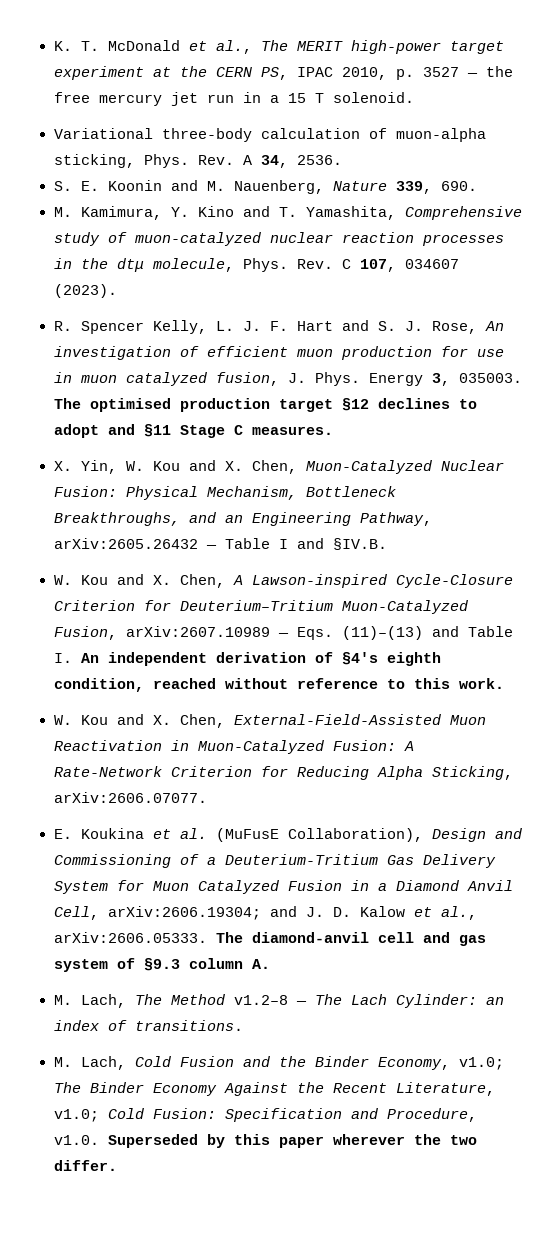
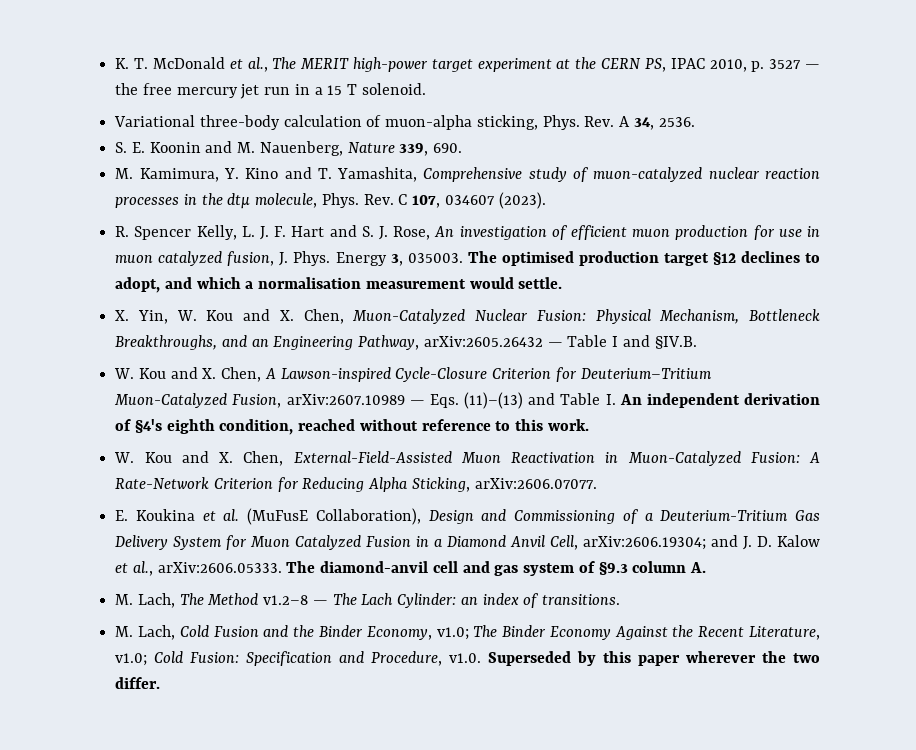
- The optimised production target §12 declines to adopt and §11 Stage C measures.
+ The optimised production target §12 declines to adopt, and which a normalisation measurement would settle.

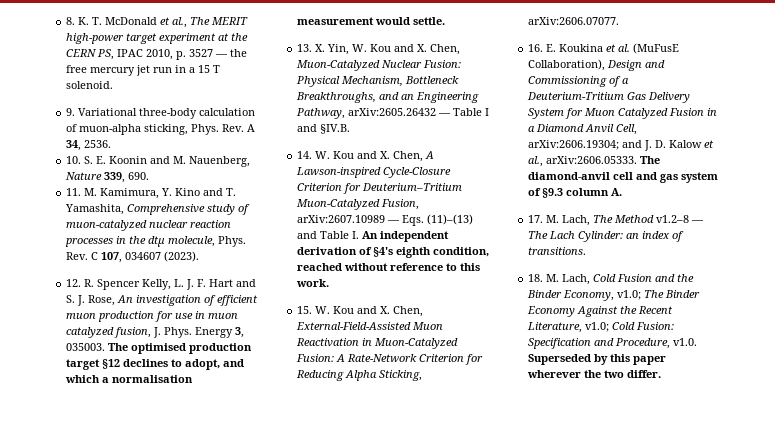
- K. T. McDonald et al., The MERIT high-power target experiment at the CERN PS, IPAC 2010, p. 3527 — the free mercury jet run in a 15 T solenoid.
+ 8. K. T. McDonald et al., The MERIT high-power target experiment at the CERN PS, IPAC 2010, p. 3527 — the free mercury jet run in a 15 T solenoid.
- Variational three-body calculation of muon-alpha sticking, Phys.
+ 9. Variational three-body calculation of muon-alpha sticking, Phys.
- S. E. Koonin and M. Nauenberg, Nature 339, 690.
+ 10. S. E. Koonin and M. Nauenberg, Nature 339, 690.
- M. Kamimura, Y. Kino and T. Yamashita, Comprehensive study of muon-catalyzed nuclear reaction processes in the dtμ molecule, Phys.
+ 11. M. Kamimura, Y. Kino and T. Yamashita, Comprehensive study of muon-catalyzed nuclear reaction processes in the dtμ molecule, Phys.
- R. Spencer Kelly, L. J. F. Hart and S. J. Rose, An investigation of efficient muon production for use in muon catalyzed fusion, J. Phys.
+ 12. R. Spencer Kelly, L. J. F. Hart and S. J. Rose, An investigation of efficient muon production for use in muon catalyzed fusion, J. Phys.
- X. Yin, W. Kou and X. Chen, Muon-Catalyzed Nuclear Fusion: Physical Mechanism, Bottleneck Breakthroughs, and an Engineering Pathway, arXiv:2605.26432 — Table I and §IV.B.
+ 13. X. Yin, W. Kou and X. Chen, Muon-Catalyzed Nuclear Fusion: Physical Mechanism, Bottleneck Breakthroughs, and an Engineering Pathway, arXiv:2605.26432 — Table I and §IV.B.
- W. Kou and X. Chen, A Lawson-inspired Cycle-Closure Criterion for Deuterium–Tritium Muon-Catalyzed Fusion, arXiv:2607.10989 — Eqs. (11)–(13) and Table I. An independent derivation of §4's eighth condition, reached without reference to this work.
+ 14. W. Kou and X. Chen, A Lawson-inspired Cycle-Closure Criterion for Deuterium–Tritium Muon-Catalyzed Fusion, arXiv:2607.10989 — Eqs. (11)–(13) and Table I. An independent derivation of §4's eighth condition, reached without reference to this work.
- W. Kou and X. Chen, External-Field-Assisted Muon Reactivation in Muon-Catalyzed Fusion: A Rate-Network Criterion for Reducing Alpha Sticking, arXiv:2606.07077.
+ 15. W. Kou and X. Chen, External-Field-Assisted Muon Reactivation in Muon-Catalyzed Fusion: A Rate-Network Criterion for Reducing Alpha Sticking, arXiv:2606.07077.
- E. Koukina et al. (MuFusE Collaboration), Design and Commissioning of a Deuterium-Tritium Gas Delivery System for Muon Catalyzed Fusion in a Diamond Anvil Cell, arXiv:2606.19304; and J. D. Kalow et al., arXiv:2606.05333. The diamond-anvil cell and gas system of §9.3 column A.
+ 16. E. Koukina et al. (MuFusE Collaboration), Design and Commissioning of a Deuterium-Tritium Gas Delivery System for Muon Catalyzed Fusion in a Diamond Anvil Cell, arXiv:2606.19304; and J. D. Kalow et al., arXiv:2606.05333. The diamond-anvil cell and gas system of §9.3 column A.
- M. Lach, The Method v1.2–8 — The Lach Cylinder: an index of transitions.
+ 17. M. Lach, The Method v1.2–8 — The Lach Cylinder: an index of transitions.
- M. Lach, Cold Fusion and the Binder Economy, v1.0; The Binder Economy Against the Recent Literature, v1.0; Cold Fusion: Specification and Procedure, v1.0. Superseded by this paper wherever the two differ.
+ 18. M. Lach, Cold Fusion and the Binder Economy, v1.0; The Binder Economy Against the Recent Literature, v1.0; Cold Fusion: Specification and Procedure, v1.0. Superseded by this paper wherever the two differ.

